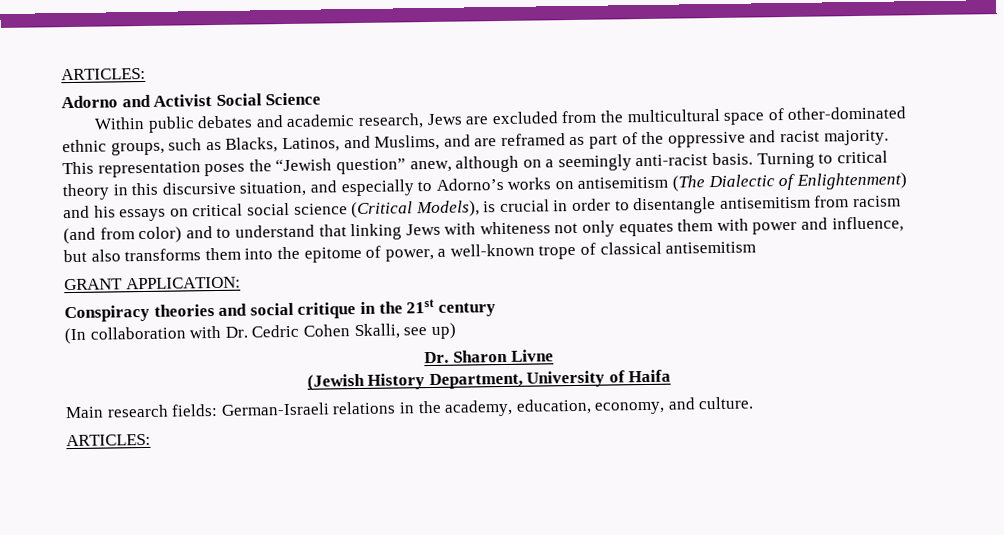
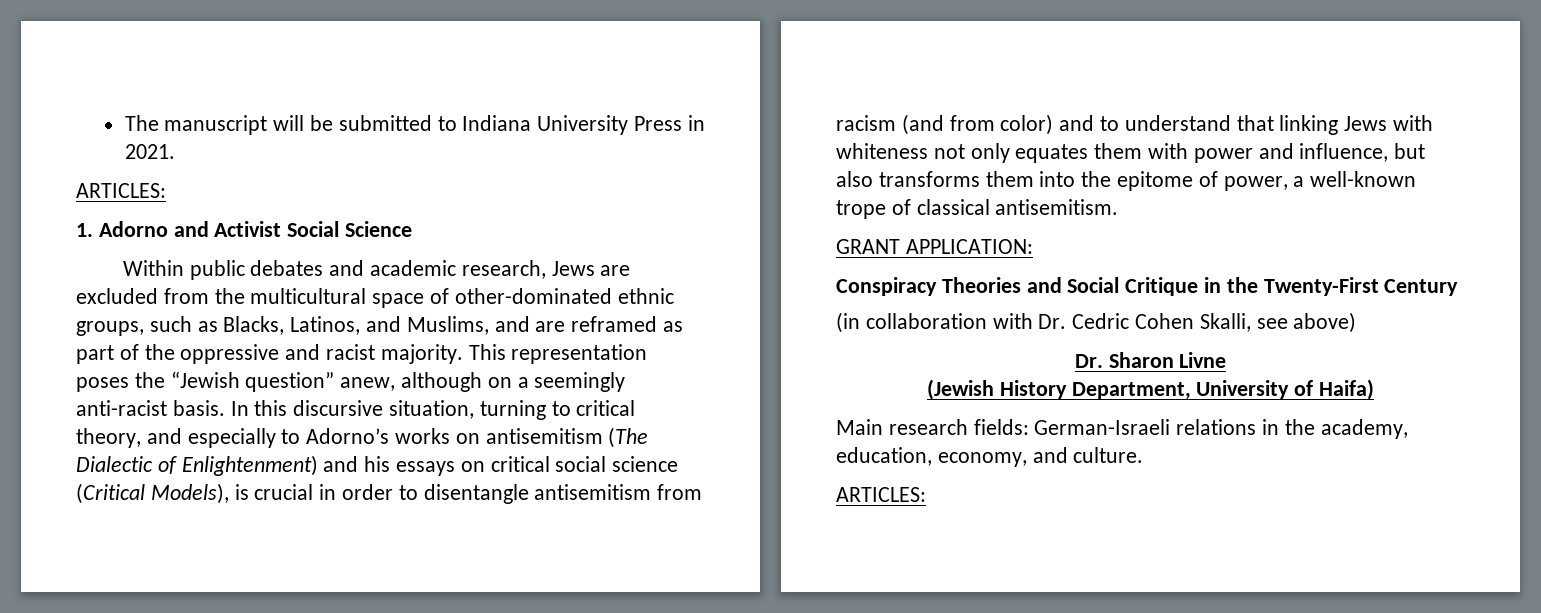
+ The manuscript will be submitted to Indiana University Press in 2021.
- Adorno and Activist Social Science
+ 1. Adorno and Activist Social Science
- Turning to critical theory in this discursive situation, and especially to Adorno’s works on antisemitism (The Dialectic of Enlightenment) and his essays on critical social science (Critical Models), is crucial in order to disentangle antisemitism from racism (and from color) and to understand that linking Jews with whiteness not only equates them with power and influence, but also transforms them into the epitome of power, a well-known trope of classical antisemitism
+ In this discursive situation, turning to critical theory, and especially to Adorno’s works on antisemitism (The Dialectic of Enlightenment) and his essays on critical social science (Critical Models), is crucial in order to disentangle antisemitism from racism (and from color) and to understand that linking Jews with whiteness not only equates them with power and influence, but also transforms them into the epitome of power, a well-known trope of classical antisemitism.
- Conspiracy theories and social critique in the 21st century
- (In collaboration with Dr. Cedric Cohen Skalli, see up)
+ Conspiracy Theories and Social Critique in the Twenty-First Century
+ (in collaboration with Dr. Cedric Cohen Skalli, see above)
- (Jewish History Department, University of Haifa
+ (Jewish History Department, University of Haifa)

